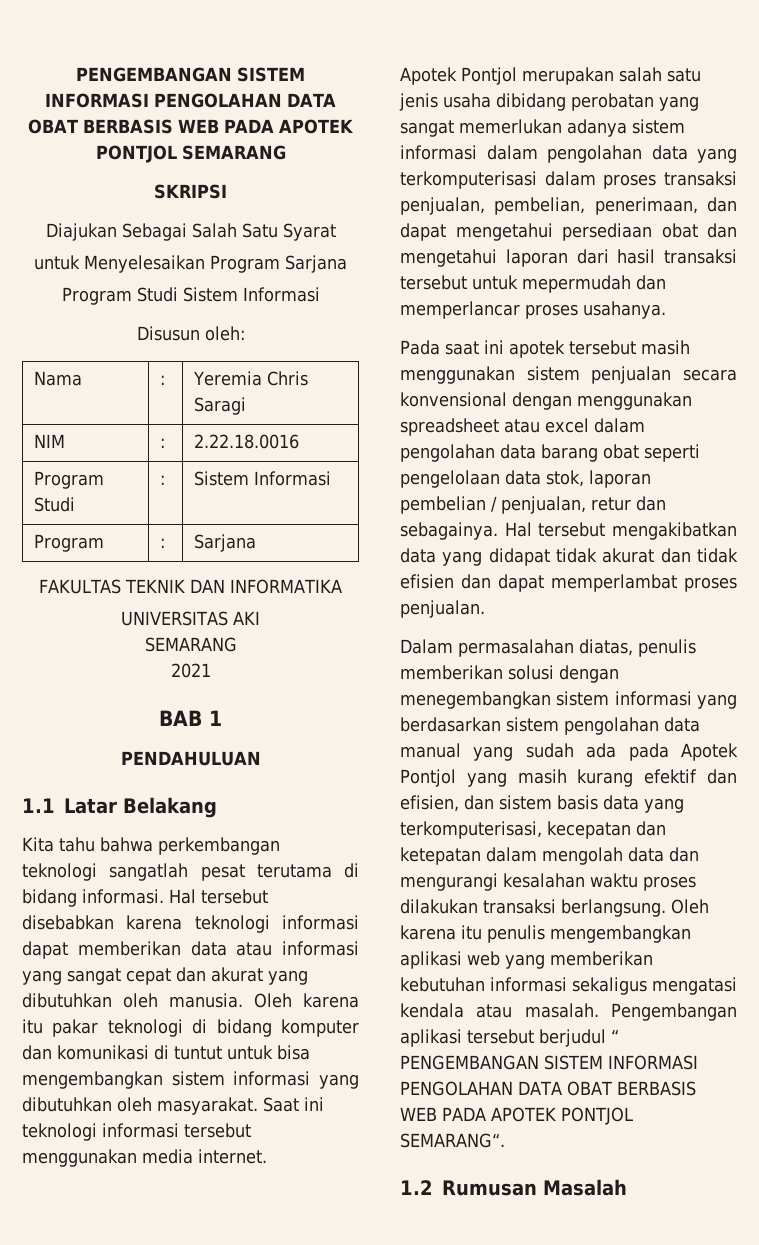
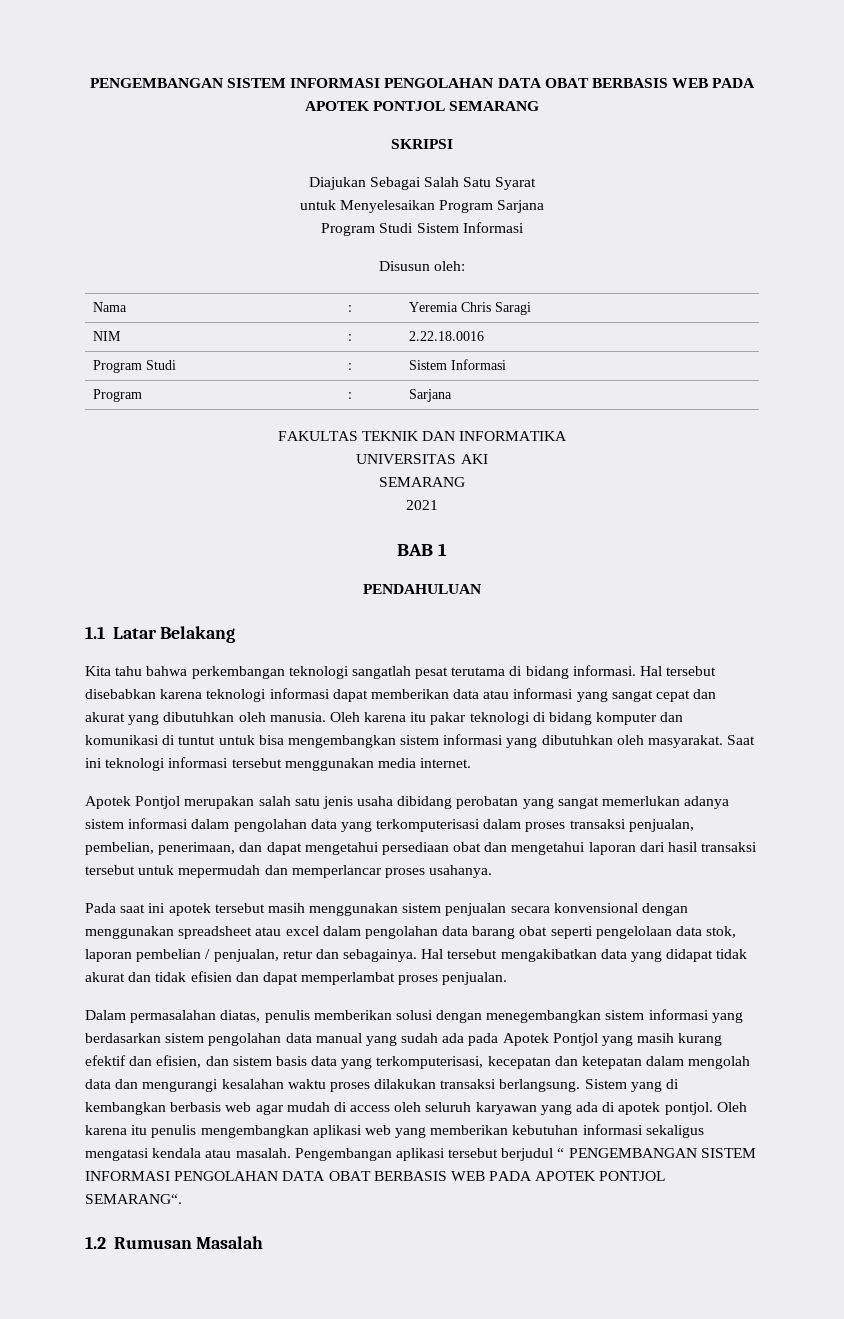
+ Sistem yang di kembangkan berbasis web agar mudah di access oleh seluruh karyawan yang ada di apotek pontjol.

